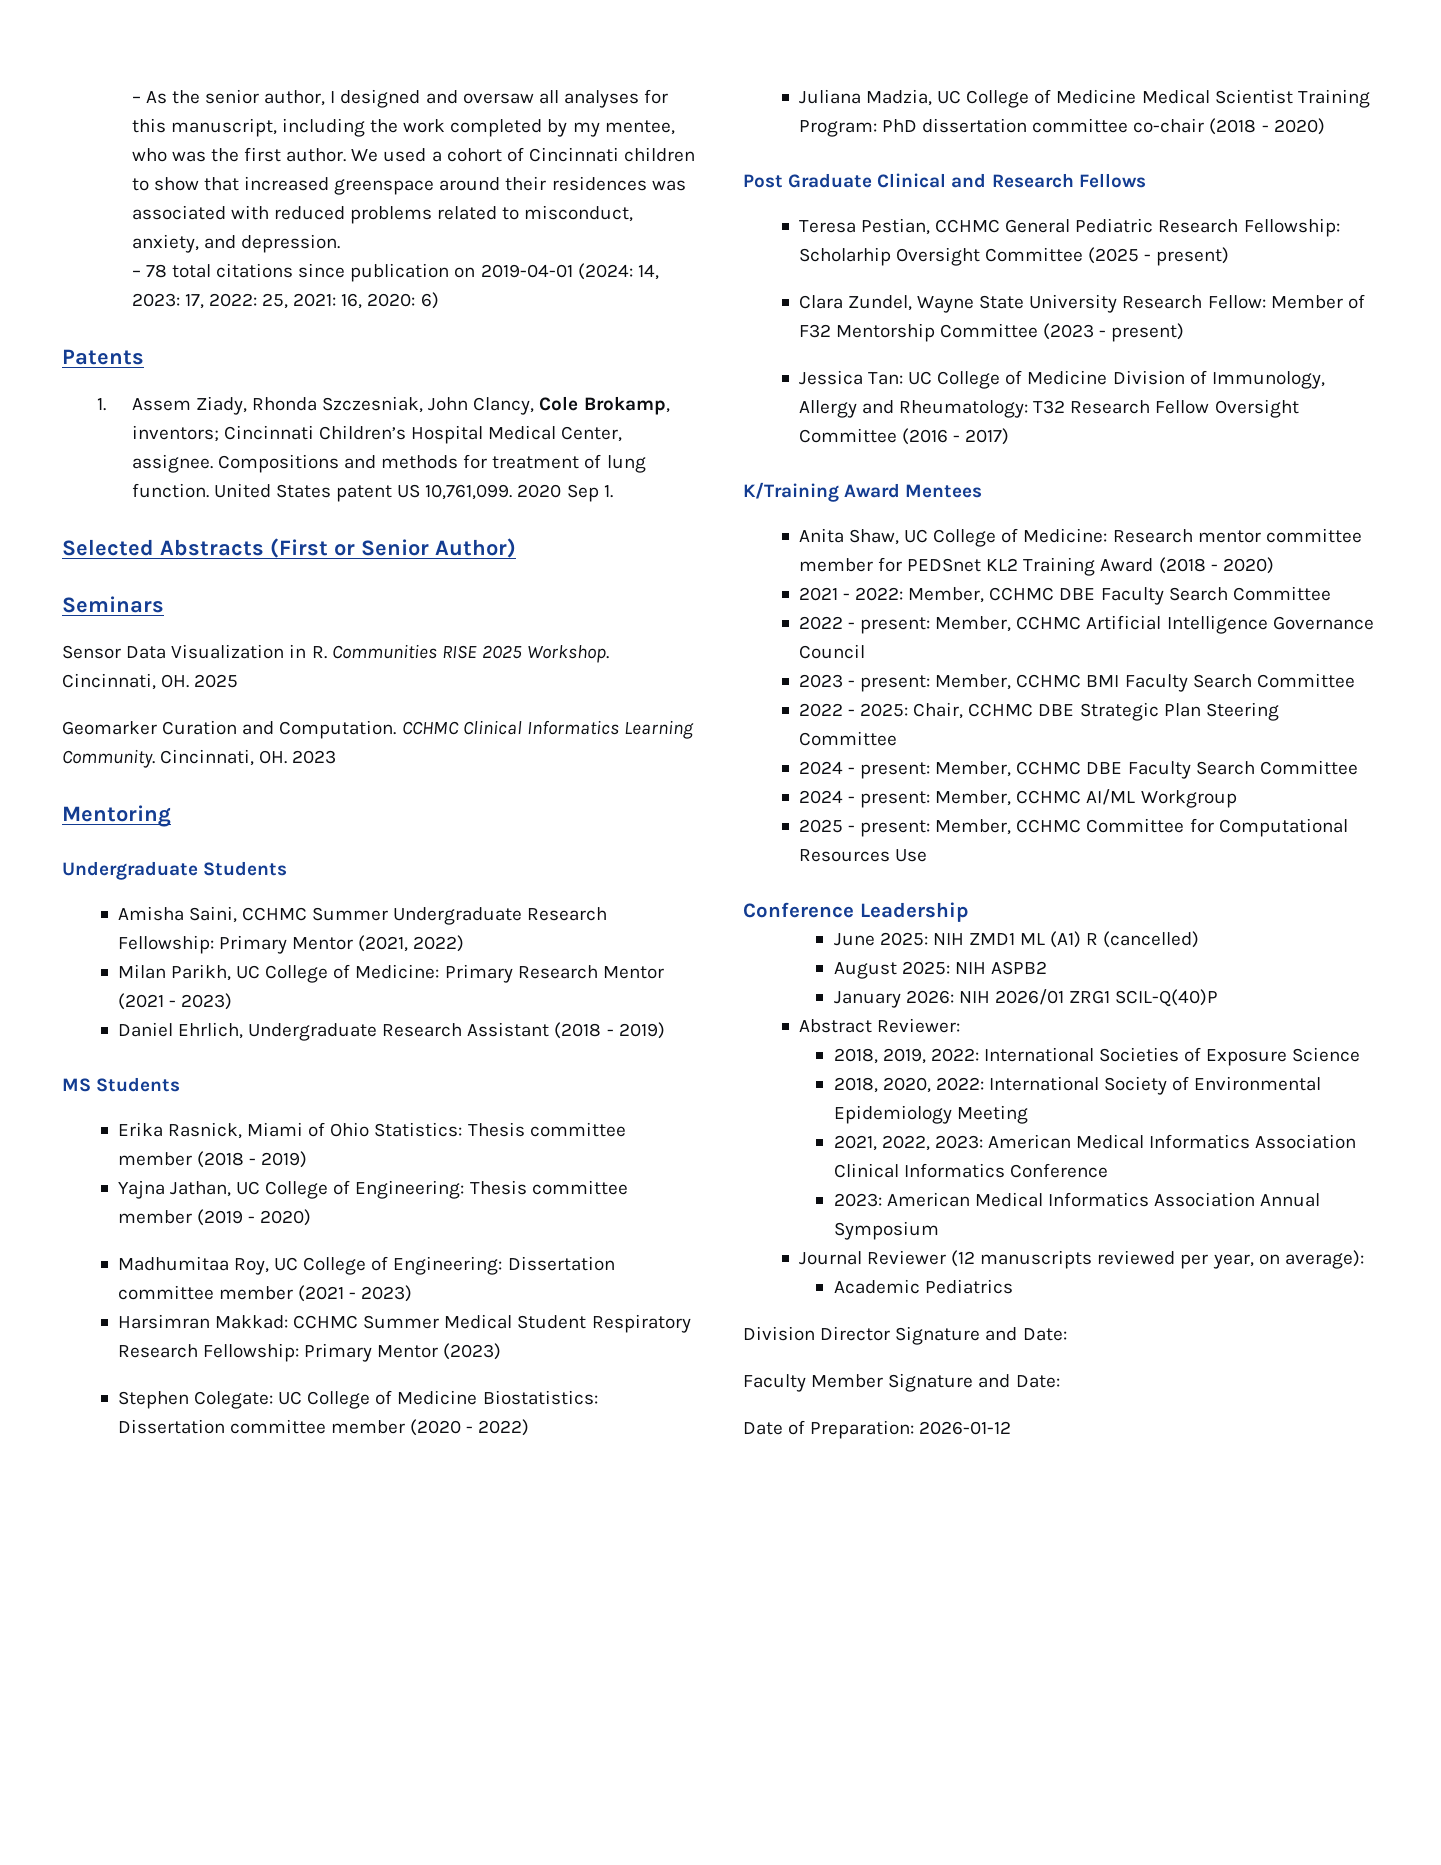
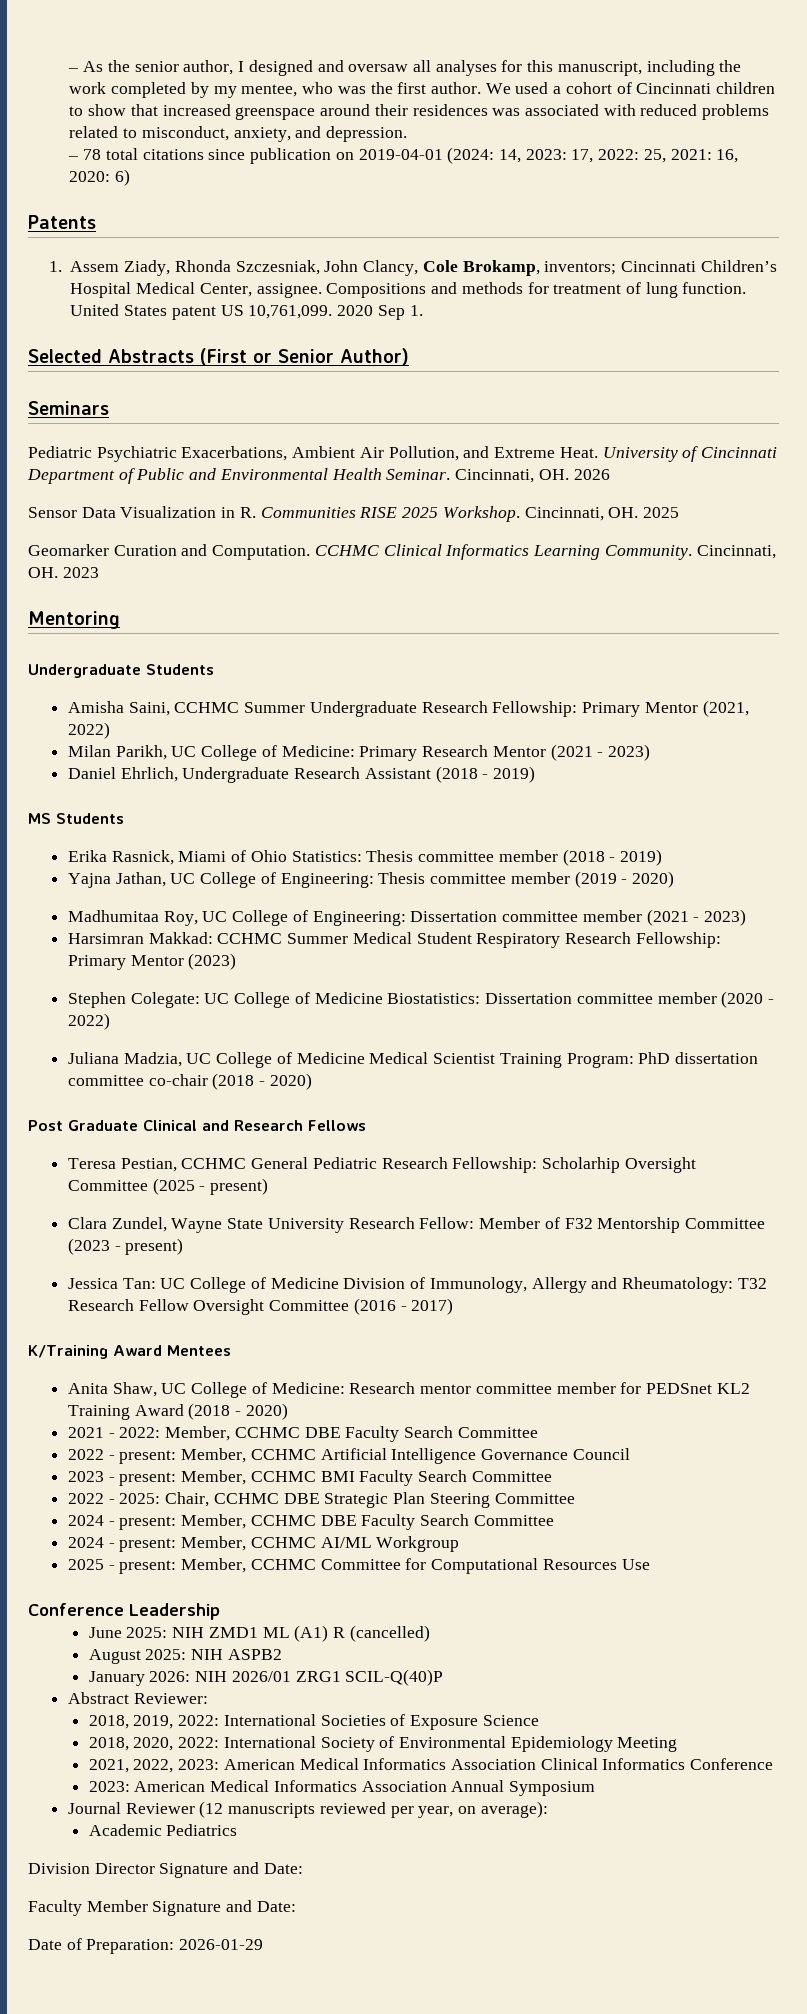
+ Pediatric Psychiatric Exacerbations, Ambient Air Pollution, and Extreme Heat. University of Cincinnati Department of Public and Environmental Health Seminar. Cincinnati, OH. 2026
- Date of Preparation: 2026-01-12
+ Date of Preparation: 2026-01-29

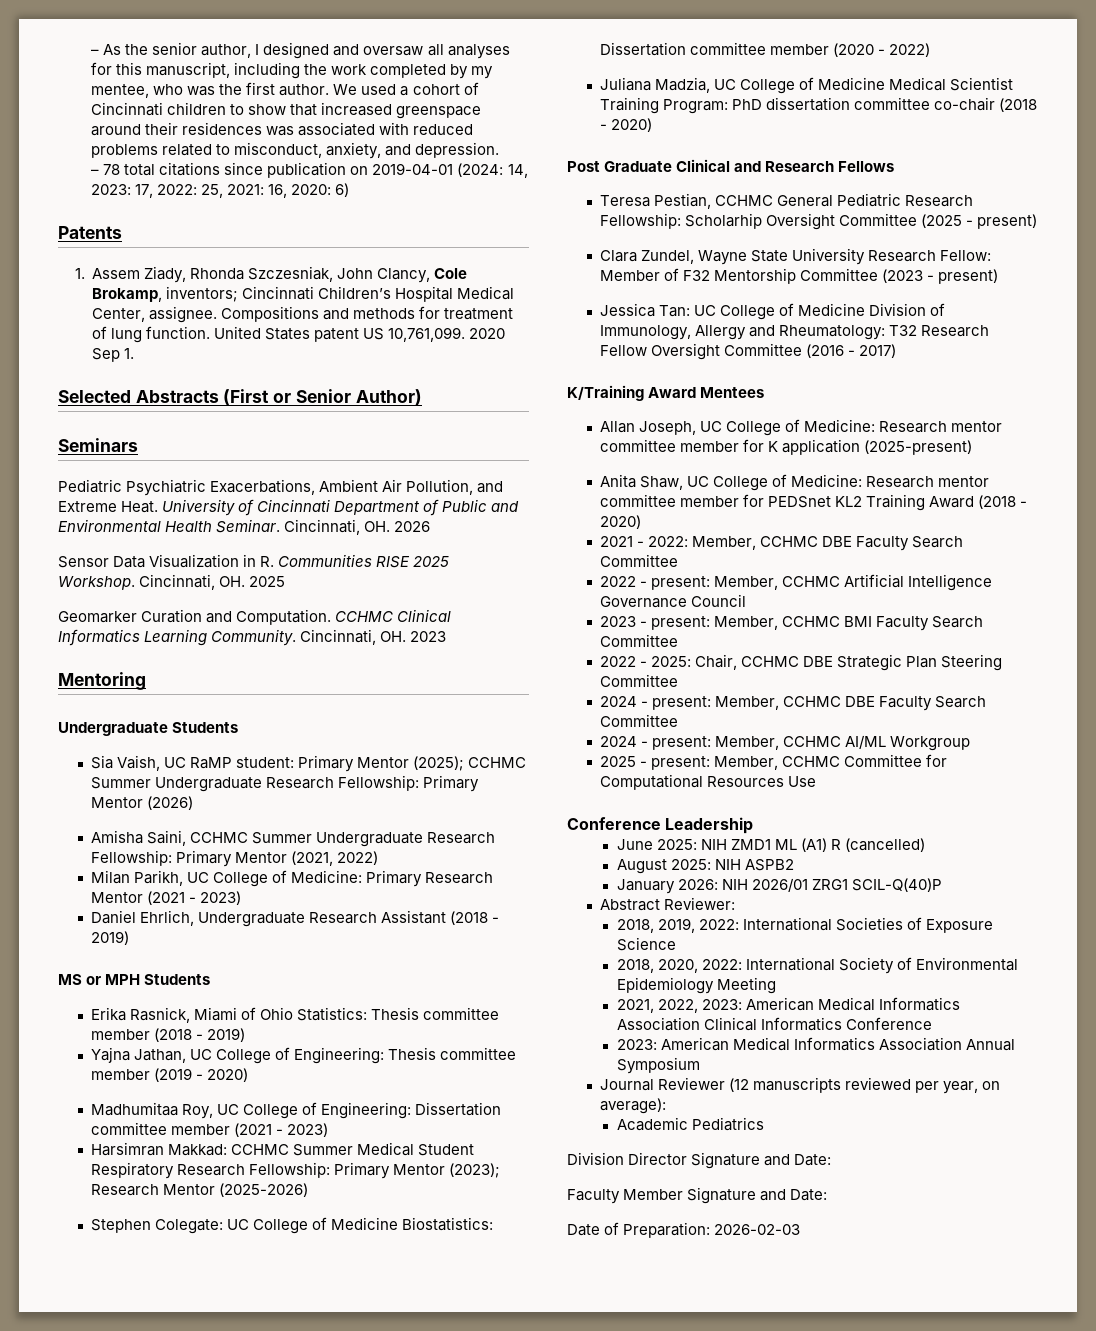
+ Sia Vaish, UC RaMP student: Primary Mentor (2025); CCHMC Summer Undergraduate Research Fellowship: Primary Mentor (2026)
- MS Students
+ MS or MPH Students
- Harsimran Makkad: CCHMC Summer Medical Student Respiratory Research Fellowship: Primary Mentor (2023)
+ Harsimran Makkad: CCHMC Summer Medical Student Respiratory Research Fellowship: Primary Mentor (2023); Research Mentor (2025-2026)
+ Allan Joseph, UC College of Medicine: Research mentor committee member for K application (2025-present)
- Date of Preparation: 2026-01-29
+ Date of Preparation: 2026-02-03

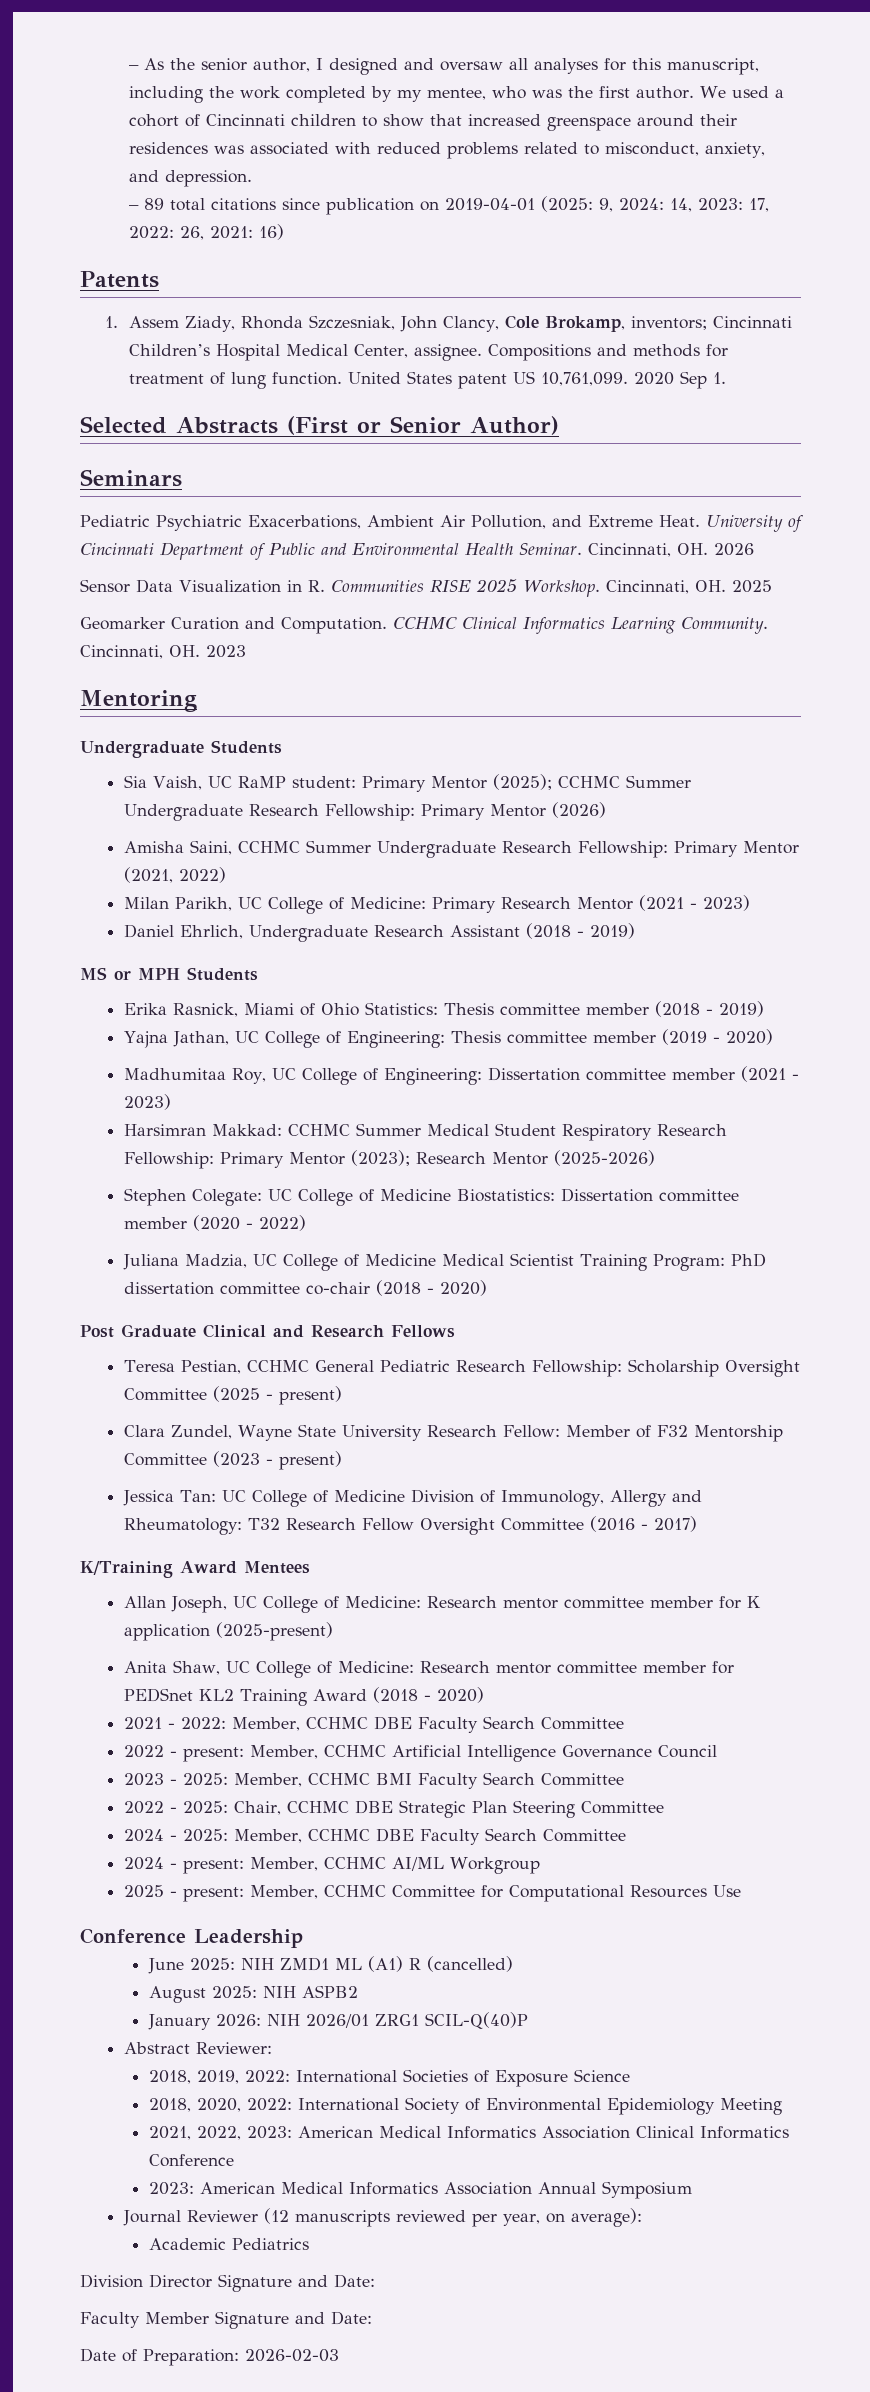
- – 78 total citations since publication on 2019-04-01 (2024: 14, 2023: 17, 2022: 25, 2021: 16, 2020: 6)
+ – 89 total citations since publication on 2019-04-01 (2025: 9, 2024: 14, 2023: 17, 2022: 26, 2021: 16)
- Teresa Pestian, CCHMC General Pediatric Research Fellowship: Scholarhip Oversight Committee (2025 - present)
+ Teresa Pestian, CCHMC General Pediatric Research Fellowship: Scholarship Oversight Committee (2025 - present)
- 2023 - present: Member, CCHMC BMI Faculty Search Committee
+ 2023 - 2025: Member, CCHMC BMI Faculty Search Committee
- 2024 - present: Member, CCHMC DBE Faculty Search Committee
+ 2024 - 2025: Member, CCHMC DBE Faculty Search Committee

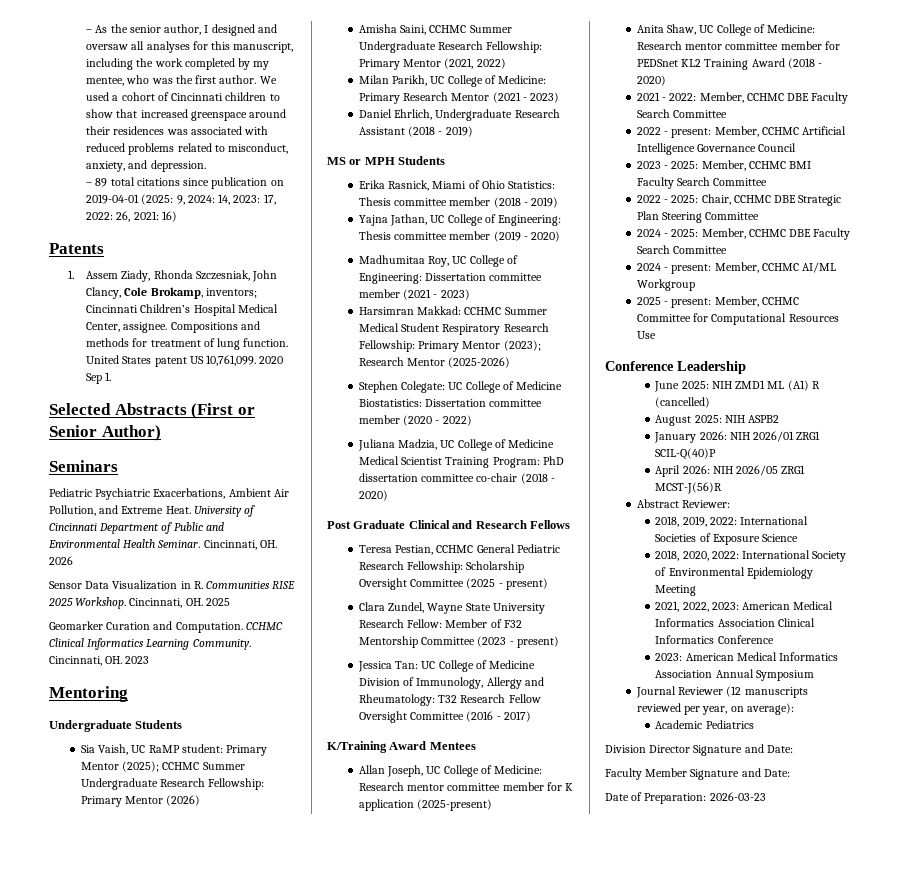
+ April 2026: NIH 2026/05 ZRG1 MCST-J(56)R
- Date of Preparation: 2026-02-03
+ Date of Preparation: 2026-03-23

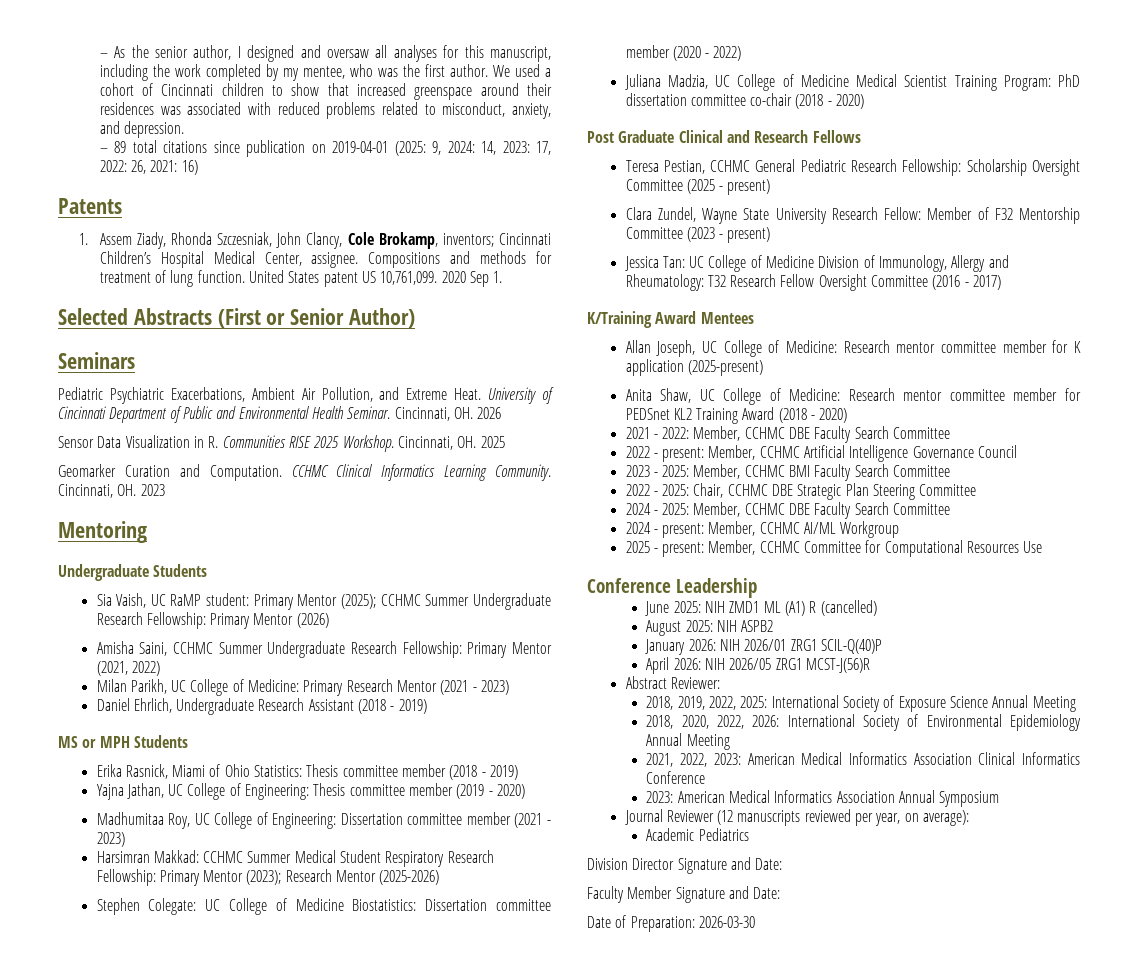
- 2018, 2019, 2022: International Societies of Exposure Science
+ 2018, 2019, 2022, 2025: International Society of Exposure Science Annual Meeting
- 2018, 2020, 2022: International Society of Environmental Epidemiology Meeting
+ 2018, 2020, 2022, 2026: International Society of Environmental Epidemiology Annual Meeting
- Date of Preparation: 2026-03-23
+ Date of Preparation: 2026-03-30

